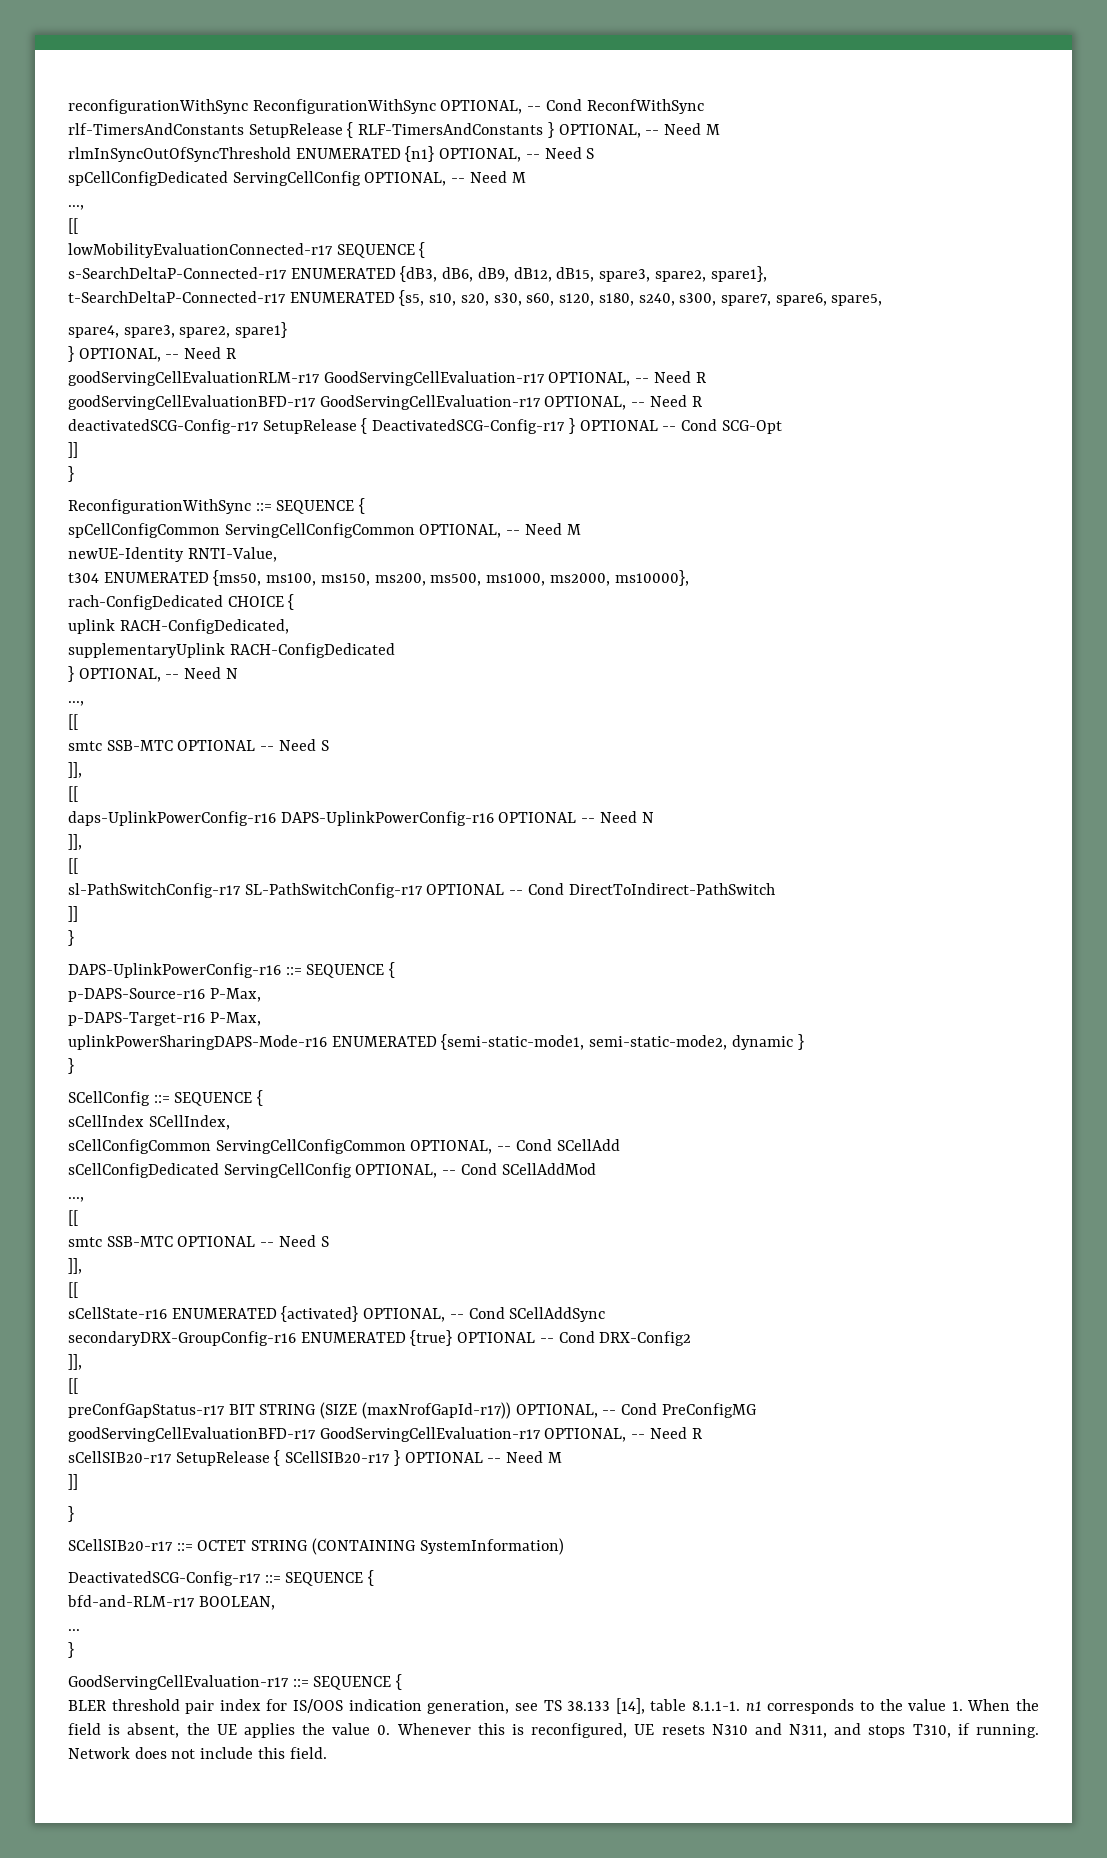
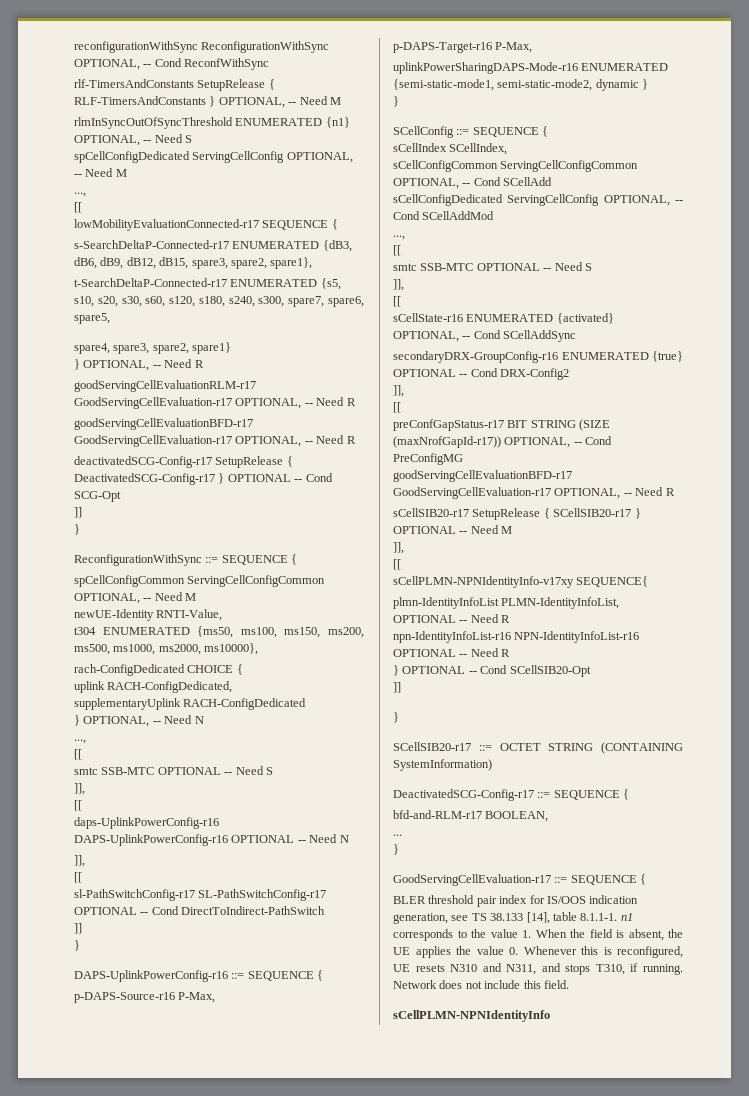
  sCellSIB20-r17 SetupRelease { SCellSIB20-r17 } OPTIONAL -- Need M
+ ]],
+ [[
+ sCellPLMN-NPNIdentityInfo-v17xy SEQUENCE{
+ plmn-IdentityInfoList PLMN-IdentityInfoList, OPTIONAL -- Need R
+ npn-IdentityInfoList-r16 NPN-IdentityInfoList-r16 OPTIONAL -- Need R
+ } OPTIONAL -- Cond SCellSIB20-Opt
+ sCellPLMN-NPNIdentityInfo

